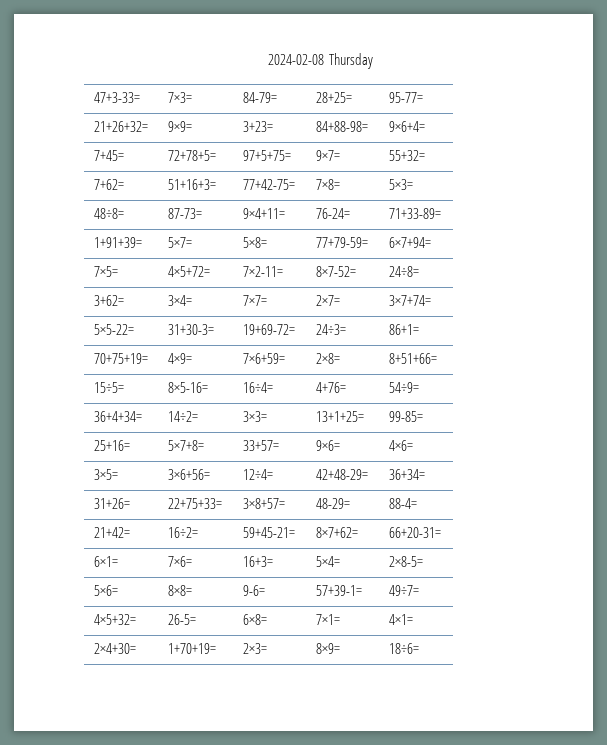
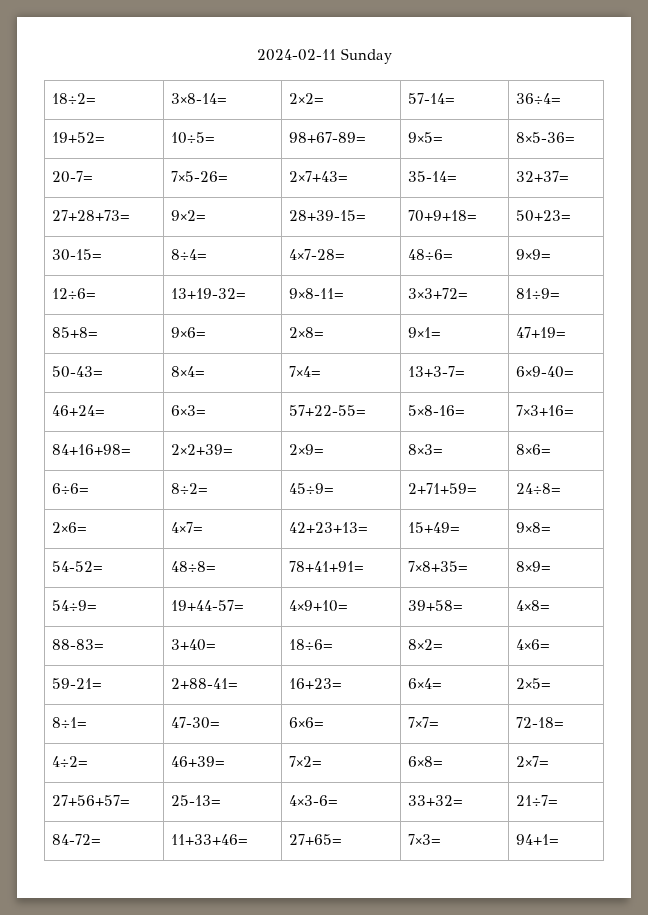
- 2024-02-08 Thursday
- 47+3-33= | 7×3= | 84-79= | 28+25= | 95-77=
- 21+26+32= | 9×9= | 3+23= | 84+88-98= | 9×6+4=
- 7+45= | 72+78+5= | 97+5+75= | 9×7= | 55+32=
- 7+62= | 51+16+3= | 77+42-75= | 7×8= | 5×3=
- 48÷8= | 87-73= | 9×4+11= | 76-24= | 71+33-89=
- 1+91+39= | 5×7= | 5×8= | 77+79-59= | 6×7+94=
- 7×5= | 4×5+72= | 7×2-11= | 8×7-52= | 24÷8=
- 3+62= | 3×4= | 7×7= | 2×7= | 3×7+74=
- 5×5-22= | 31+30-3= | 19+69-72= | 24÷3= | 86+1=
- 70+75+19= | 4×9= | 7×6+59= | 2×8= | 8+51+66=
- 15÷5= | 8×5-16= | 16÷4= | 4+76= | 54÷9=
- 36+4+34= | 14÷2= | 3×3= | 13+1+25= | 99-85=
- 25+16= | 5×7+8= | 33+57= | 9×6= | 4×6=
- 3×5= | 3×6+56= | 12÷4= | 42+48-29= | 36+34=
- 31+26= | 22+75+33= | 3×8+57= | 48-29= | 88-4=
- 21+42= | 16÷2= | 59+45-21= | 8×7+62= | 66+20-31=
- 6×1= | 7×6= | 16+3= | 5×4= | 2×8-5=
- 5×6= | 8×8= | 9-6= | 57+39-1= | 49÷7=
- 4×5+32= | 26-5= | 6×8= | 7×1= | 4×1=
- 2×4+30= | 1+70+19= | 2×3= | 8×9= | 18÷6=
+ 2024-02-11 Sunday
+ 18÷2= | 3×8-14= | 2×2= | 57-14= | 36÷4=
+ 19+52= | 10÷5= | 98+67-89= | 9×5= | 8×5-36=
+ 20-7= | 7×5-26= | 2×7+43= | 35-14= | 32+37=
+ 27+28+73= | 9×2= | 28+39-15= | 70+9+18= | 50+23=
+ 30-15= | 8÷4= | 4×7-28= | 48÷6= | 9×9=
+ 12÷6= | 13+19-32= | 9×8-11= | 3×3+72= | 81÷9=
+ 85+8= | 9×6= | 2×8= | 9×1= | 47+19=
+ 50-43= | 8×4= | 7×4= | 13+3-7= | 6×9-40=
+ 46+24= | 6×3= | 57+22-55= | 5×8-16= | 7×3+16=
+ 84+16+98= | 2×2+39= | 2×9= | 8×3= | 8×6=
+ 6÷6= | 8÷2= | 45÷9= | 2+71+59= | 24÷8=
+ 2×6= | 4×7= | 42+23+13= | 15+49= | 9×8=
+ 54-52= | 48÷8= | 78+41+91= | 7×8+35= | 8×9=
+ 54÷9= | 19+44-57= | 4×9+10= | 39+58= | 4×8=
+ 88-83= | 3+40= | 18÷6= | 8×2= | 4×6=
+ 59-21= | 2+88-41= | 16+23= | 6×4= | 2×5=
+ 8÷1= | 47-30= | 6×6= | 7×7= | 72-18=
+ 4÷2= | 46+39= | 7×2= | 6×8= | 2×7=
+ 27+56+57= | 25-13= | 4×3-6= | 33+32= | 21÷7=
+ 84-72= | 11+33+46= | 27+65= | 7×3= | 94+1=

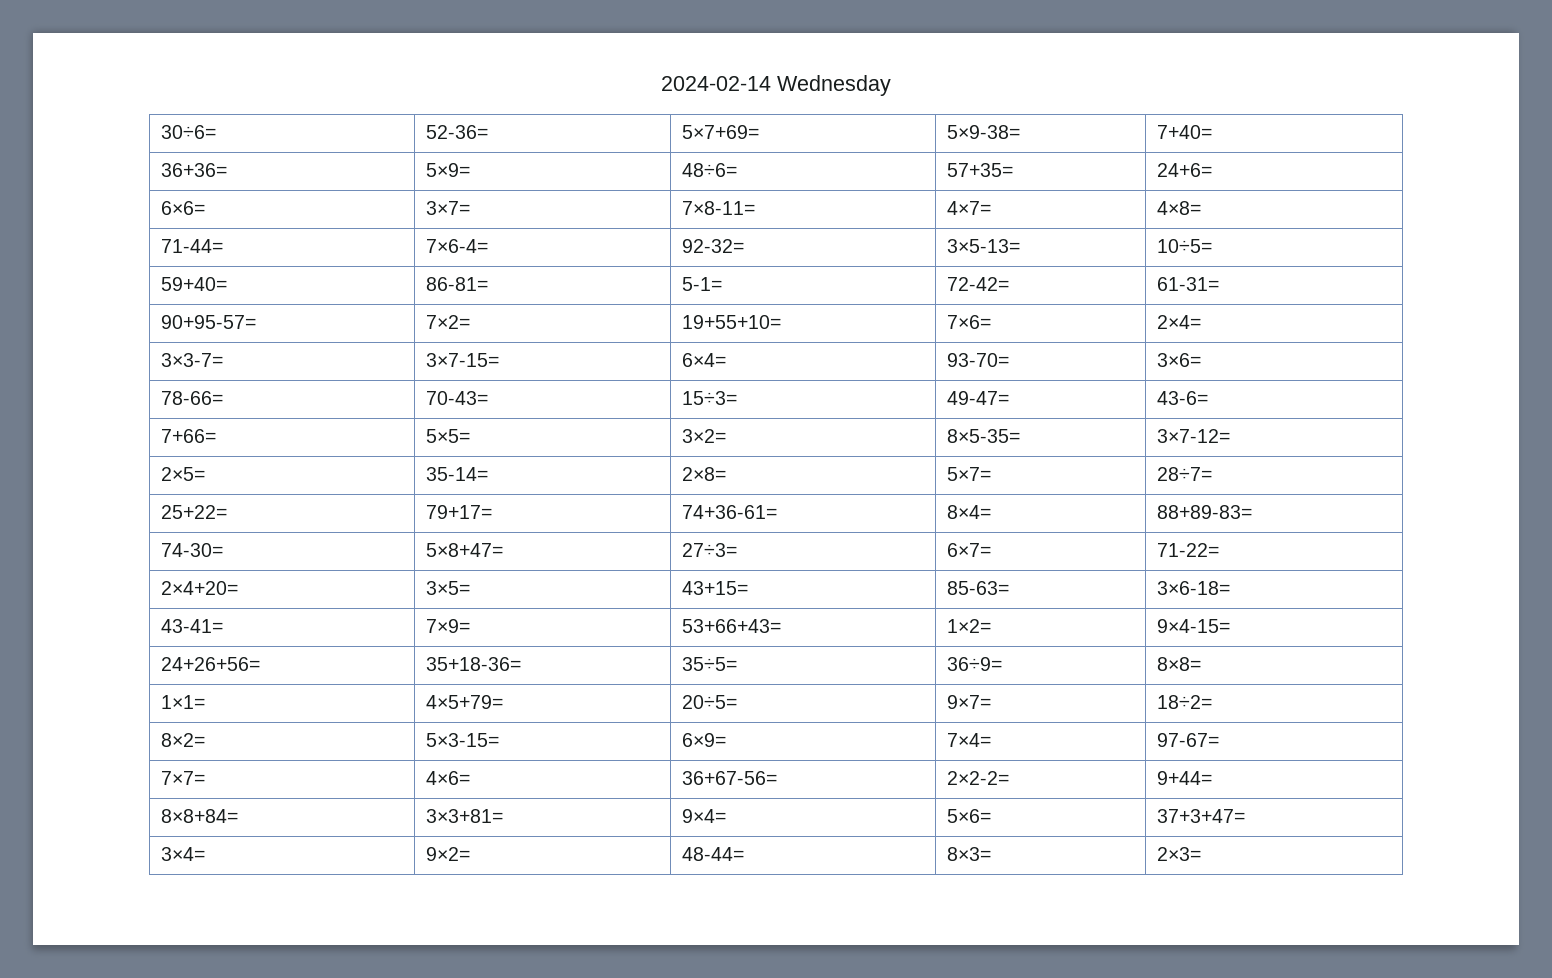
- 2024-02-11 Sunday
- 18÷2= | 3×8-14= | 2×2= | 57-14= | 36÷4=
- 19+52= | 10÷5= | 98+67-89= | 9×5= | 8×5-36=
- 20-7= | 7×5-26= | 2×7+43= | 35-14= | 32+37=
- 27+28+73= | 9×2= | 28+39-15= | 70+9+18= | 50+23=
- 30-15= | 8÷4= | 4×7-28= | 48÷6= | 9×9=
- 12÷6= | 13+19-32= | 9×8-11= | 3×3+72= | 81÷9=
- 85+8= | 9×6= | 2×8= | 9×1= | 47+19=
- 50-43= | 8×4= | 7×4= | 13+3-7= | 6×9-40=
- 46+24= | 6×3= | 57+22-55= | 5×8-16= | 7×3+16=
- 84+16+98= | 2×2+39= | 2×9= | 8×3= | 8×6=
- 6÷6= | 8÷2= | 45÷9= | 2+71+59= | 24÷8=
- 2×6= | 4×7= | 42+23+13= | 15+49= | 9×8=
- 54-52= | 48÷8= | 78+41+91= | 7×8+35= | 8×9=
- 54÷9= | 19+44-57= | 4×9+10= | 39+58= | 4×8=
- 88-83= | 3+40= | 18÷6= | 8×2= | 4×6=
- 59-21= | 2+88-41= | 16+23= | 6×4= | 2×5=
- 8÷1= | 47-30= | 6×6= | 7×7= | 72-18=
- 4÷2= | 46+39= | 7×2= | 6×8= | 2×7=
- 27+56+57= | 25-13= | 4×3-6= | 33+32= | 21÷7=
- 84-72= | 11+33+46= | 27+65= | 7×3= | 94+1=
+ 2024-02-14 Wednesday
+ 30÷6= | 52-36= | 5×7+69= | 5×9-38= | 7+40=
+ 36+36= | 5×9= | 48÷6= | 57+35= | 24+6=
+ 6×6= | 3×7= | 7×8-11= | 4×7= | 4×8=
+ 71-44= | 7×6-4= | 92-32= | 3×5-13= | 10÷5=
+ 59+40= | 86-81= | 5-1= | 72-42= | 61-31=
+ 90+95-57= | 7×2= | 19+55+10= | 7×6= | 2×4=
+ 3×3-7= | 3×7-15= | 6×4= | 93-70= | 3×6=
+ 78-66= | 70-43= | 15÷3= | 49-47= | 43-6=
+ 7+66= | 5×5= | 3×2= | 8×5-35= | 3×7-12=
+ 2×5= | 35-14= | 2×8= | 5×7= | 28÷7=
+ 25+22= | 79+17= | 74+36-61= | 8×4= | 88+89-83=
+ 74-30= | 5×8+47= | 27÷3= | 6×7= | 71-22=
+ 2×4+20= | 3×5= | 43+15= | 85-63= | 3×6-18=
+ 43-41= | 7×9= | 53+66+43= | 1×2= | 9×4-15=
+ 24+26+56= | 35+18-36= | 35÷5= | 36÷9= | 8×8=
+ 1×1= | 4×5+79= | 20÷5= | 9×7= | 18÷2=
+ 8×2= | 5×3-15= | 6×9= | 7×4= | 97-67=
+ 7×7= | 4×6= | 36+67-56= | 2×2-2= | 9+44=
+ 8×8+84= | 3×3+81= | 9×4= | 5×6= | 37+3+47=
+ 3×4= | 9×2= | 48-44= | 8×3= | 2×3=

